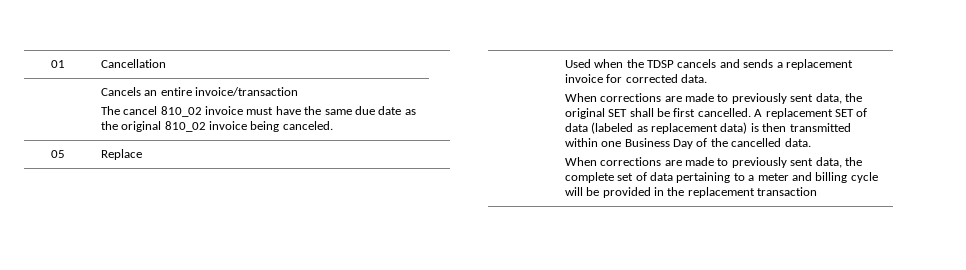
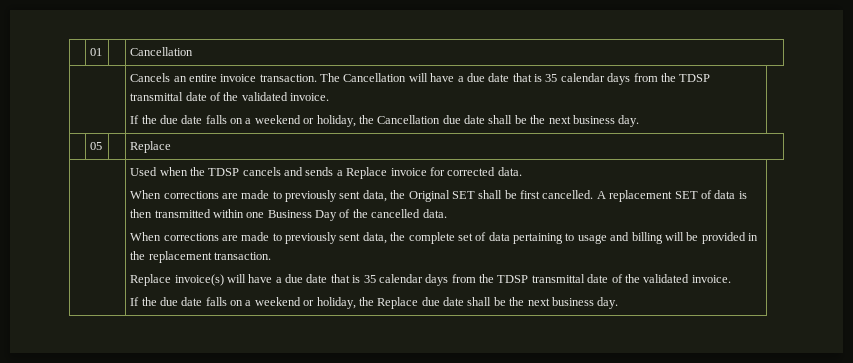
- Cancels an entire invoice/transaction
- The cancel 810_02 invoice must have the same due date as the original 810_02 invoice being canceled.
+ Cancels an entire invoice transaction. The Cancellation will have a due date that is 35 calendar days from the TDSP transmittal date of the validated invoice.
+ If the due date falls on a weekend or holiday, the Cancellation due date shall be the next business day.
- Used when the TDSP cancels and sends a replacement invoice for corrected data.
+ Used when the TDSP cancels and sends a Replace invoice for corrected data.
- When corrections are made to previously sent data, the original SET shall be first cancelled.
+ When corrections are made to previously sent data, the Original SET shall be first cancelled.
- A replacement SET of data (labeled as replacement data) is then transmitted within one Business Day of the cancelled data.
+ A replacement SET of data is then transmitted within one Business Day of the cancelled data.
- When corrections are made to previously sent data, the complete set of data pertaining to a meter and billing cycle will be provided in the replacement transaction
+ When corrections are made to previously sent data, the complete set of data pertaining to usage and billing will be provided in the replacement transaction.
+ Replace invoice(s) will have a due date that is 35 calendar days from the TDSP transmittal date of the validated invoice.
+ If the due date falls on a weekend or holiday, the Replace due date shall be the next business day.

